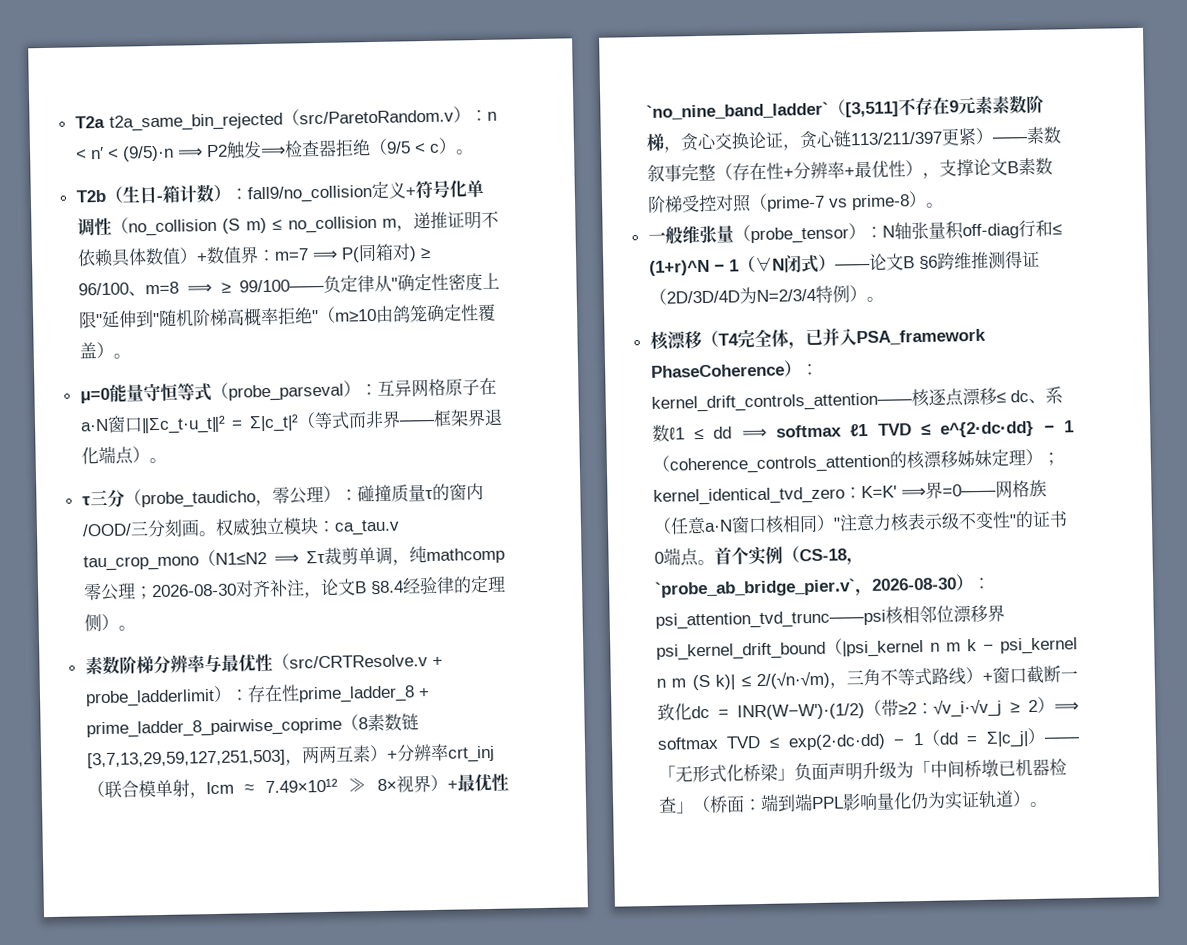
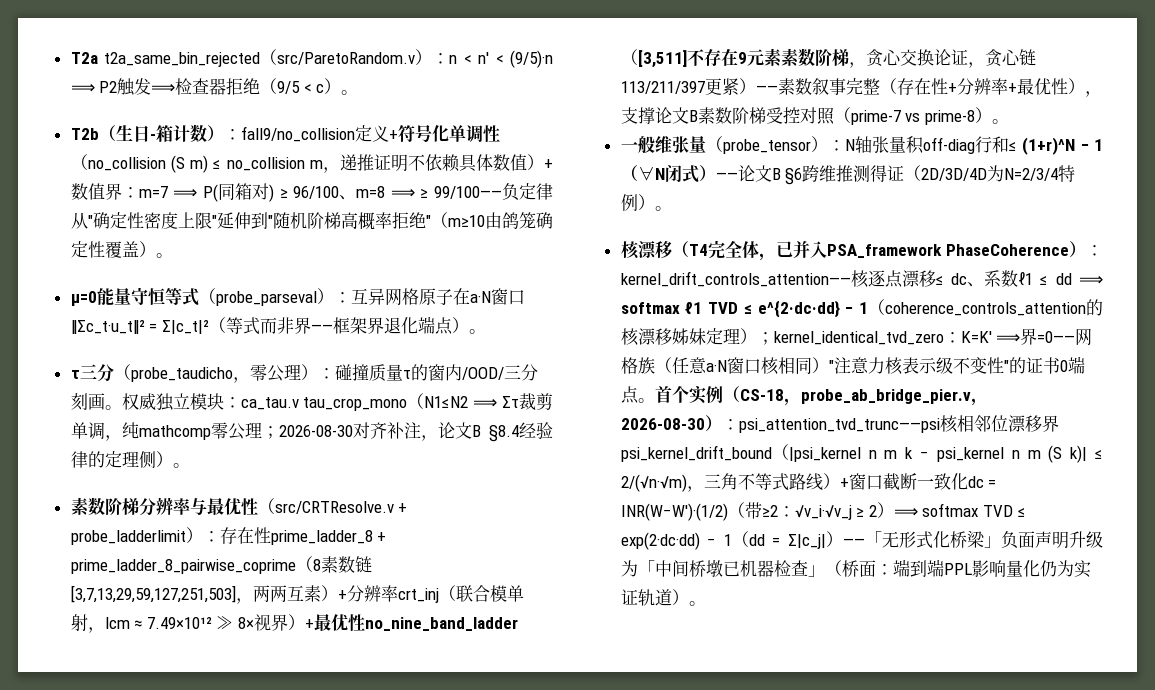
- 存在性prime_ladder_8 + prime_ladder_8_pairwise_coprime（8素数链[3,7,13,29,59,127,251,503]，两两互素）+分辨率crt_inj（联合模单射，lcm ≈ 7.49×10¹² ≫ 8×视界）+最优性`no_nine_band_ladder`（[3,511]不存在9元素素数阶梯，贪心交换论证，贪心链113/211/397更紧）——素数叙事完整（存在性+分辨率+最优性），支撑论文B素数阶梯受控对照（prime-7 vs prime-8）。
+ 存在性prime_ladder_8 + prime_ladder_8_pairwise_coprime（8素数链[3,7,13,29,59,127,251,503]，两两互素）+分辨率crt_inj（联合模单射，lcm ≈ 7.49×10¹² ≫ 8×视界）+最优性no_nine_band_ladder（[3,511]不存在9元素素数阶梯，贪心交换论证，贪心链113/211/397更紧）——素数叙事完整（存在性+分辨率+最优性），支撑论文B素数阶梯受控对照（prime-7 vs prime-8）。
- 首个实例（CS-18，`probe_ab_bridge_pier.v`，2026-08-30）：
+ 首个实例（CS-18，probe_ab_bridge_pier.v，2026-08-30）：

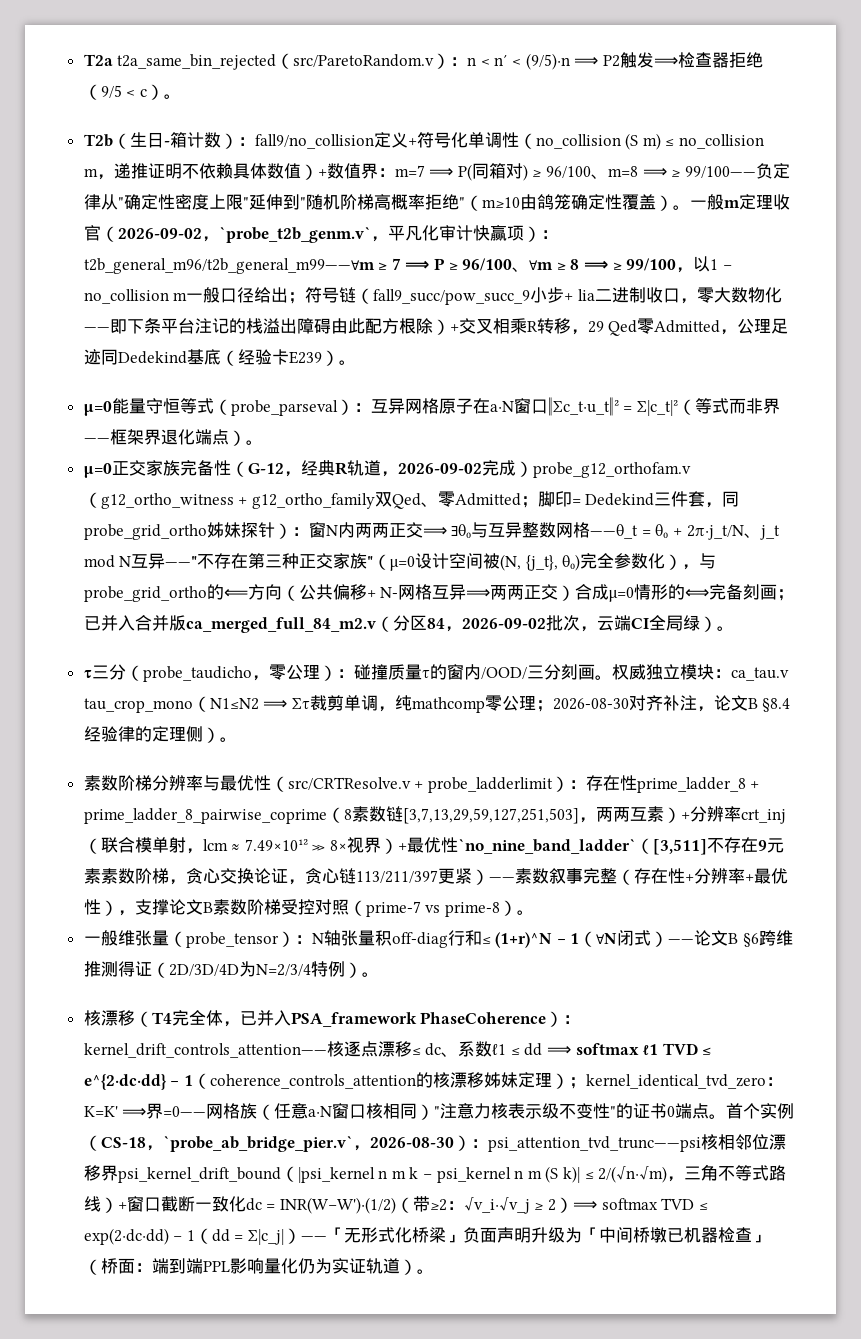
+ 一般m定理收官（2026-09-02，`probe_t2b_genm.v`，平凡化审计快赢项）：t2b_general_m96/t2b_general_m99——∀m ≥ 7 ⟹ P ≥ 96/100、∀m ≥ 8 ⟹ ≥ 99/100，以1 − no_collision m一般口径给出；符号链（fall9_succ/pow_succ_9小步+ lia二进制收口，零大数物化——即下条平台注记的栈溢出障碍由此配方根除）+交叉相乘R转移，29 Qed零Admitted，公理足迹同Dedekind基底（经验卡E239）。
+ μ=0正交家族完备性（G-12，经典R轨道，2026-09-02完成）probe_g12_orthofam.v（g12_ortho_witness + g12_ortho_family双Qed、零Admitted；脚印= Dedekind三件套，同probe_grid_ortho姊妹探针）：窗N内两两正交⟹ ∃θ₀与互异整数网格——θ_t = θ₀ + 2π·j_t/N、j_t mod N互异——"不存在第三种正交家族"（μ=0设计空间被(N, {j_t}, θ₀)完全参数化），与probe_grid_ortho的⟸方向（公共偏移+ N-网格互异⟹两两正交）合成μ=0情形的⟺完备刻画；已并入合并版ca_merged_full_84_m2.v（分区84，2026-09-02批次，云端CI全局绿）。
- 存在性prime_ladder_8 + prime_ladder_8_pairwise_coprime（8素数链[3,7,13,29,59,127,251,503]，两两互素）+分辨率crt_inj（联合模单射，lcm ≈ 7.49×10¹² ≫ 8×视界）+最优性no_nine_band_ladder（[3,511]不存在9元素素数阶梯，贪心交换论证，贪心链113/211/397更紧）——素数叙事完整（存在性+分辨率+最优性），支撑论文B素数阶梯受控对照（prime-7 vs prime-8）。
+ 存在性prime_ladder_8 + prime_ladder_8_pairwise_coprime（8素数链[3,7,13,29,59,127,251,503]，两两互素）+分辨率crt_inj（联合模单射，lcm ≈ 7.49×10¹² ≫ 8×视界）+最优性`no_nine_band_ladder`（[3,511]不存在9元素素数阶梯，贪心交换论证，贪心链113/211/397更紧）——素数叙事完整（存在性+分辨率+最优性），支撑论文B素数阶梯受控对照（prime-7 vs prime-8）。
- 首个实例（CS-18，probe_ab_bridge_pier.v，2026-08-30）：
+ 首个实例（CS-18，`probe_ab_bridge_pier.v`，2026-08-30）：

